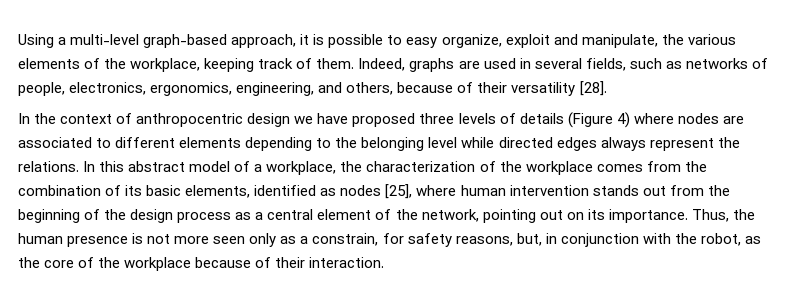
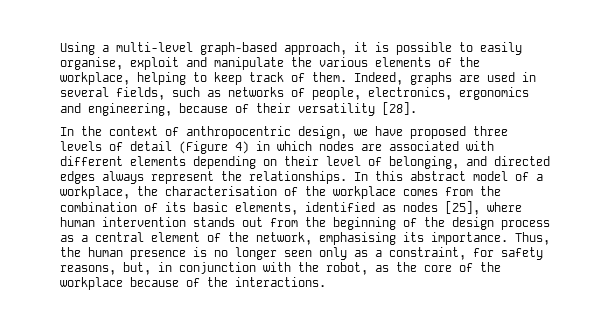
- Using a multi-level graph-based approach, it is possible to easy organize, exploit and manipulate, the various elements of the workplace, keeping track of them.
+ Using a multi-level graph-based approach, it is possible to easily organise, exploit and manipulate the various elements of the workplace, helping to keep track of them.
- Indeed, graphs are used in several fields, such as networks of people, electronics, ergonomics, engineering, and others, because of their versatility [28].
+ Indeed, graphs are used in several fields, such as networks of people, electronics, ergonomics and engineering, because of their versatility [28].
- In the context of anthropocentric design we have proposed three levels of details (Figure 4) where nodes are associated to different elements depending to the belonging level while directed edges always represent the relations.
+ In the context of anthropocentric design, we have proposed three levels of detail (Figure 4) in which nodes are associated with different elements depending on their level of belonging, and directed edges always represent the relationships.
- In this abstract model of a workplace, the characterization of the workplace comes from the combination of its basic elements, identified as nodes [25], where human intervention stands out from the beginning of the design process as a central element of the network, pointing out on its importance.
+ In this abstract model of a workplace, the characterisation of the workplace comes from the combination of its basic elements, identified as nodes [25], where human intervention stands out from the beginning of the design process as a central element of the network, emphasising its importance.
- Thus, the human presence is not more seen only as a constrain, for safety reasons, but, in conjunction with the robot, as the core of the workplace because of their interaction.
+ Thus, the human presence is no longer seen only as a constraint, for safety reasons, but, in conjunction with the robot, as the core of the workplace because of the interactions.

